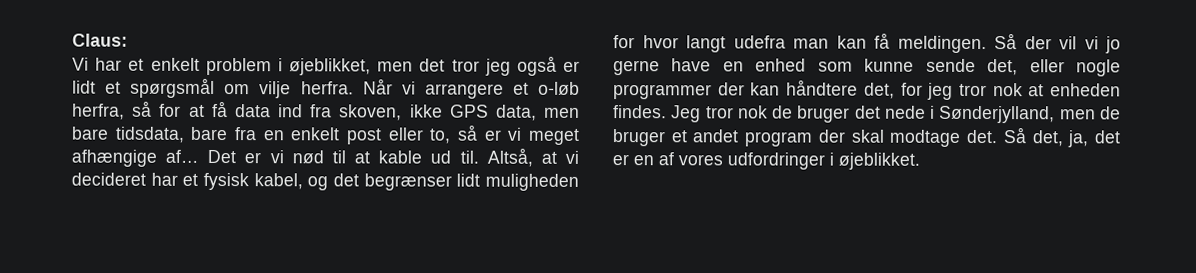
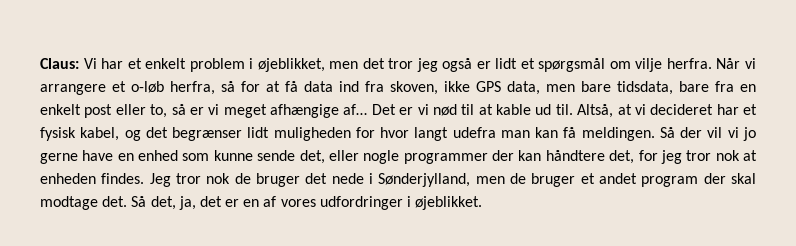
- Claus:
- Vi har et enkelt problem i øjeblikket, men det tror jeg også er lidt et spørgsmål om vilje herfra.
+ Claus: Vi har et enkelt problem i øjeblikket, men det tror jeg også er lidt et spørgsmål om vilje herfra.

